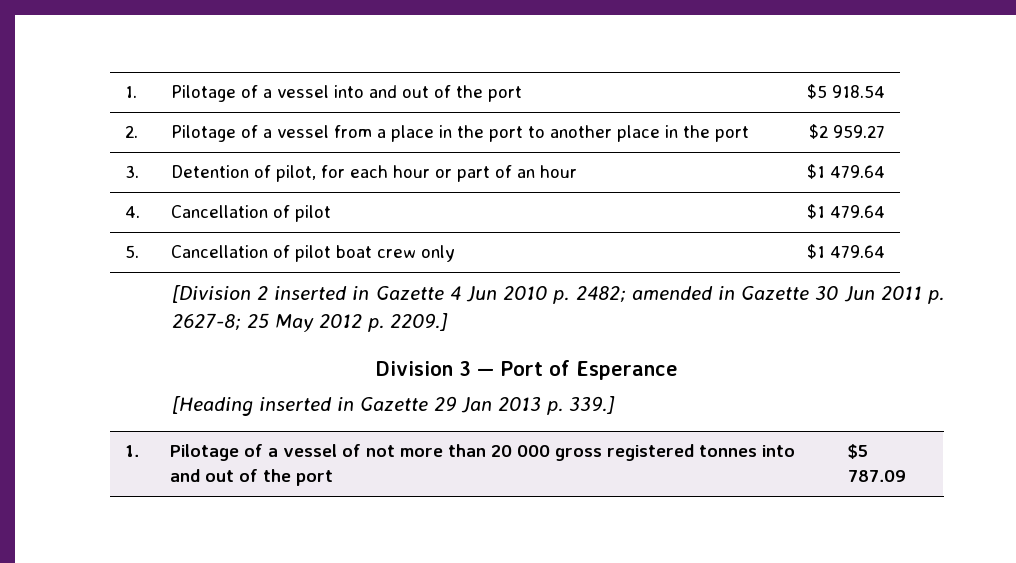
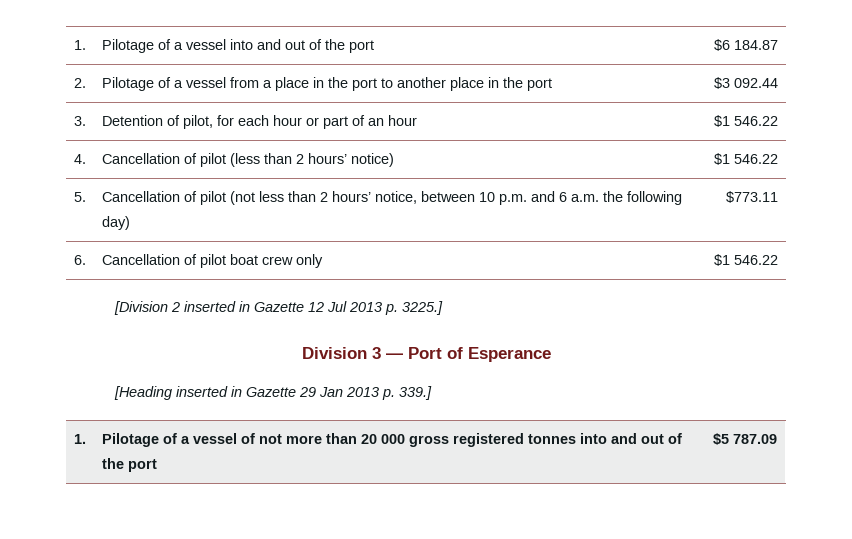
- 1. | Pilotage of a vessel into and out of the port | $5 918.54
+ 1. | Pilotage of a vessel into and out of the port | $6 184.87
- 2. | Pilotage of a vessel from a place in the port to another place in the port | $2 959.27
+ 2. | Pilotage of a vessel from a place in the port to another place in the port | $3 092.44
- 3. | Detention of pilot, for each hour or part of an hour | $1 479.64
+ 3. | Detention of pilot, for each hour or part of an hour | $1 546.22
- 4. | Cancellation of pilot | $1 479.64
+ 4. | Cancellation of pilot (less than 2 hours’ notice) | $1 546.22
- 5. | Cancellation of pilot boat crew only | $1 479.64
+ 5. | Cancellation of pilot (not less than 2 hours’ notice, between 10 p.m. and 6 a.m. the following day) | $773.11
+ 6. | Cancellation of pilot boat crew only | $1 546.22
- [Division 2 inserted in Gazette 4 Jun 2010 p. 2482; amended in Gazette 30 Jun 2011 p. 2627-8; 25 May 2012 p. 2209.]
+ [Division 2 inserted in Gazette 12 Jul 2013 p. 3225.]

